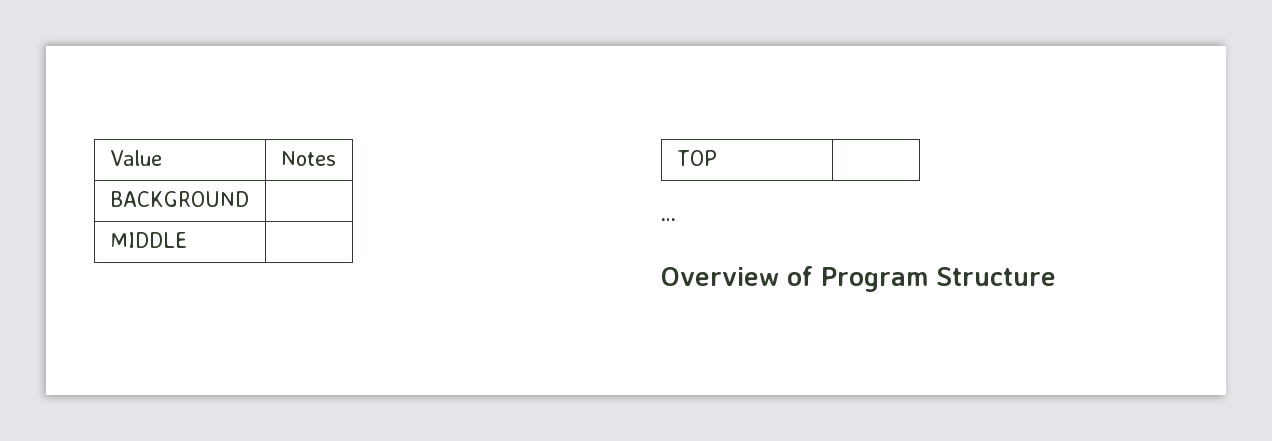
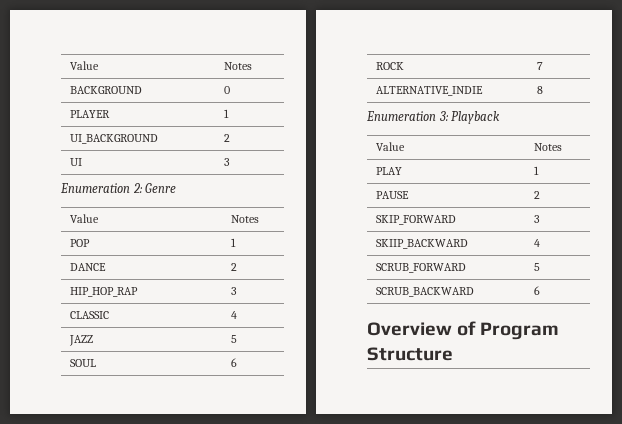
- BACKGROUND |
- MIDDLE |
- TOP |
- …
+ BACKGROUND | 0
+ PLAYER | 1
+ UI_BACKGROUND | 2
+ UI | 3
+ Enumeration 2: Genre
+ Value | Notes
+ POP | 1
+ DANCE | 2
+ HIP_HOP_RAP | 3
+ CLASSIC | 4
+ JAZZ | 5
+ SOUL | 6
+ ROCK | 7
+ ALTERNATIVE_INDIE | 8
+ Enumeration 3: Playback
+ Value | Notes
+ PLAY | 1
+ PAUSE | 2
+ SKIP_FORWARD | 3
+ SKIIP_BACKWARD | 4
+ SCRUB_FORWARD | 5
+ SCRUB_BACKWARD | 6

